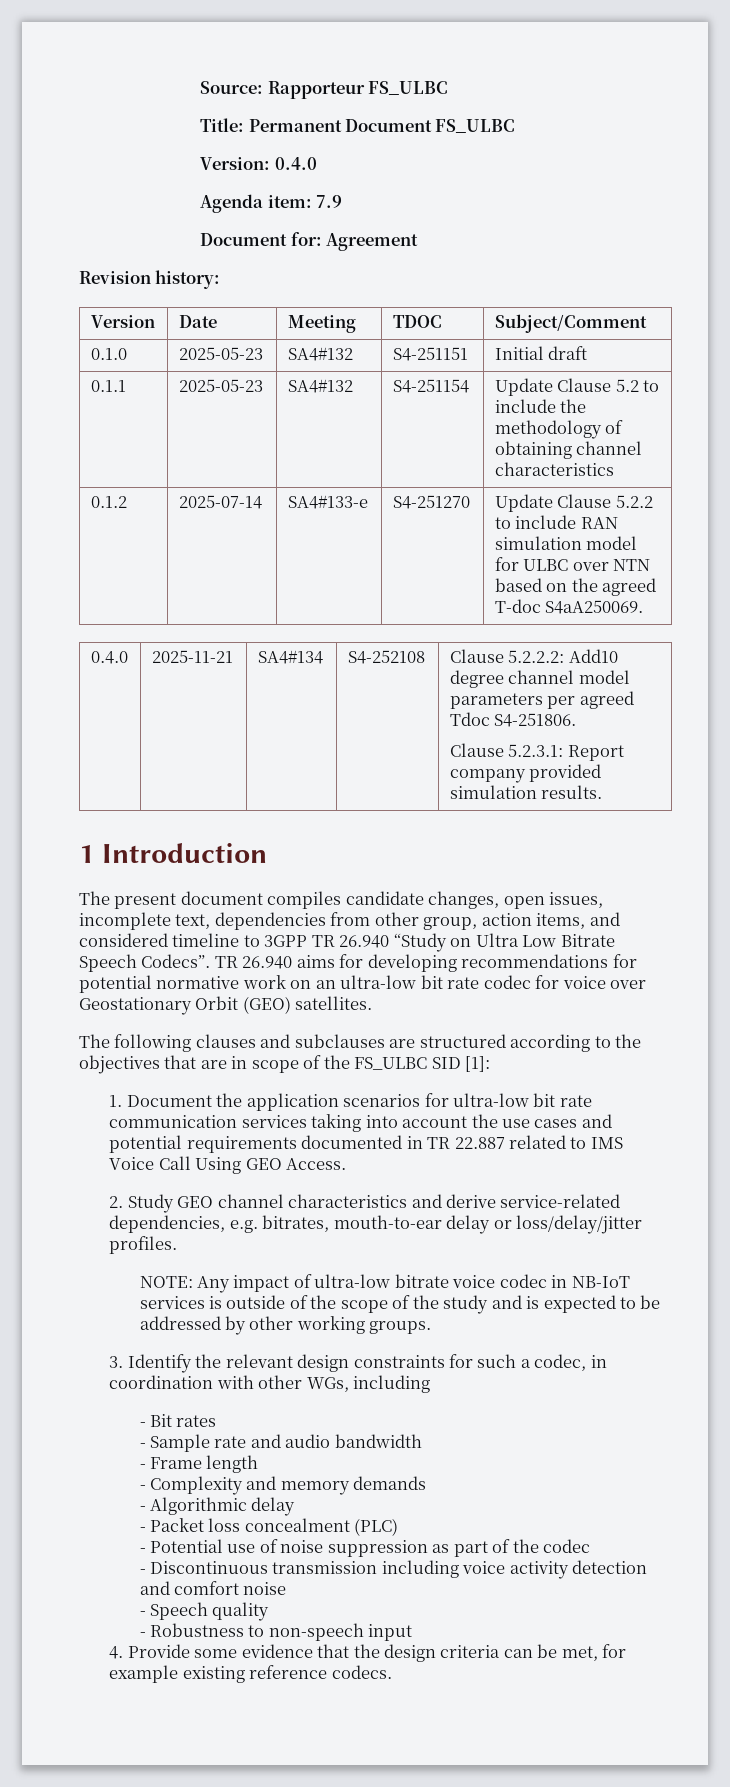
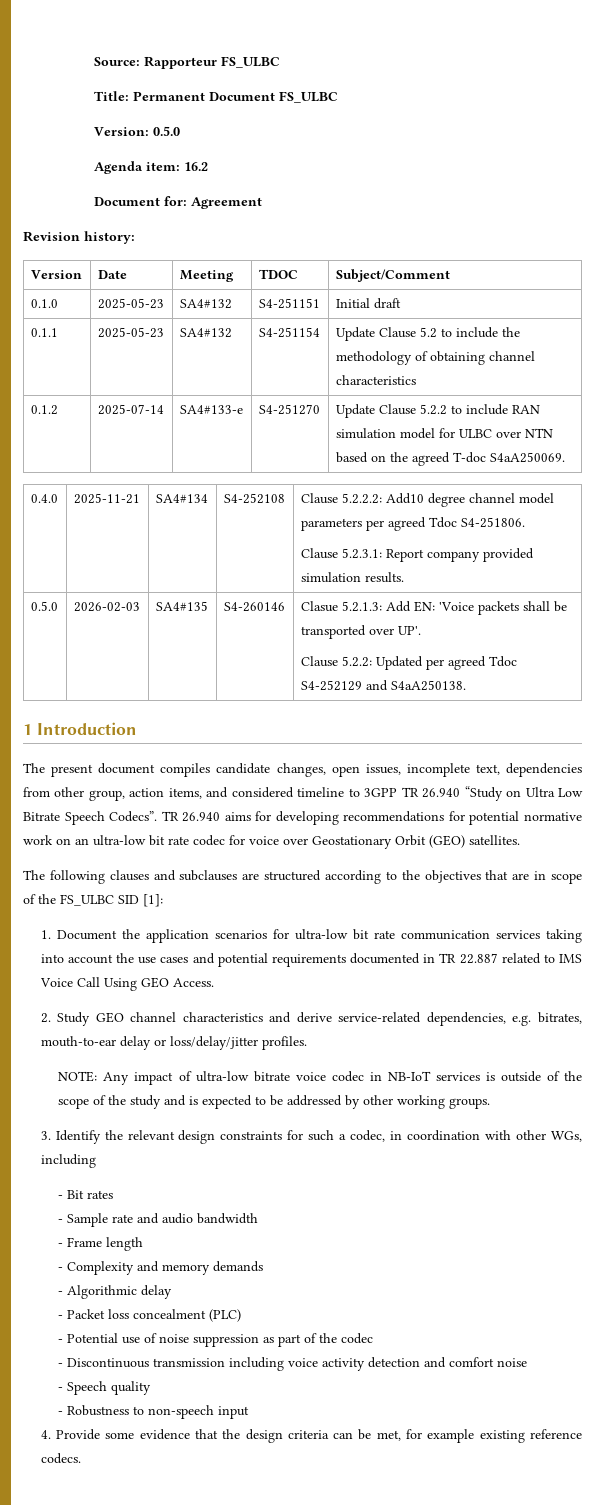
- Version: 0.4.0
+ Version: 0.5.0
- Agenda item: 7.9
+ Agenda item: 16.2
+ 0.5.0 | 2026-02-03 | SA4#135 | S4-260146 | Clasue 5.2.1.3: Add EN: 'Voice packets shall be transported over UP'.
+ Clause 5.2.2: Updated per agreed Tdoc S4-252129 and S4aA250138.

